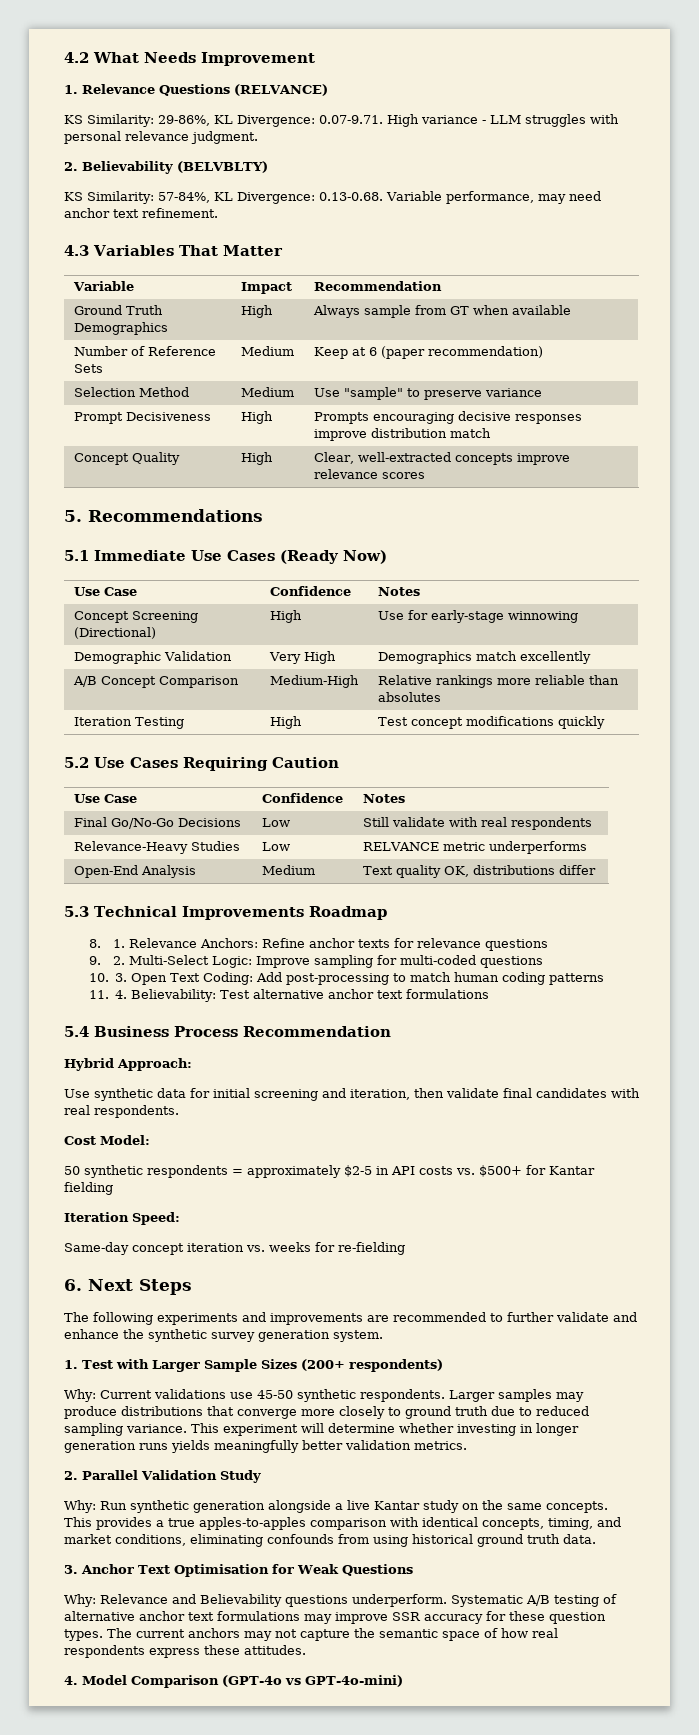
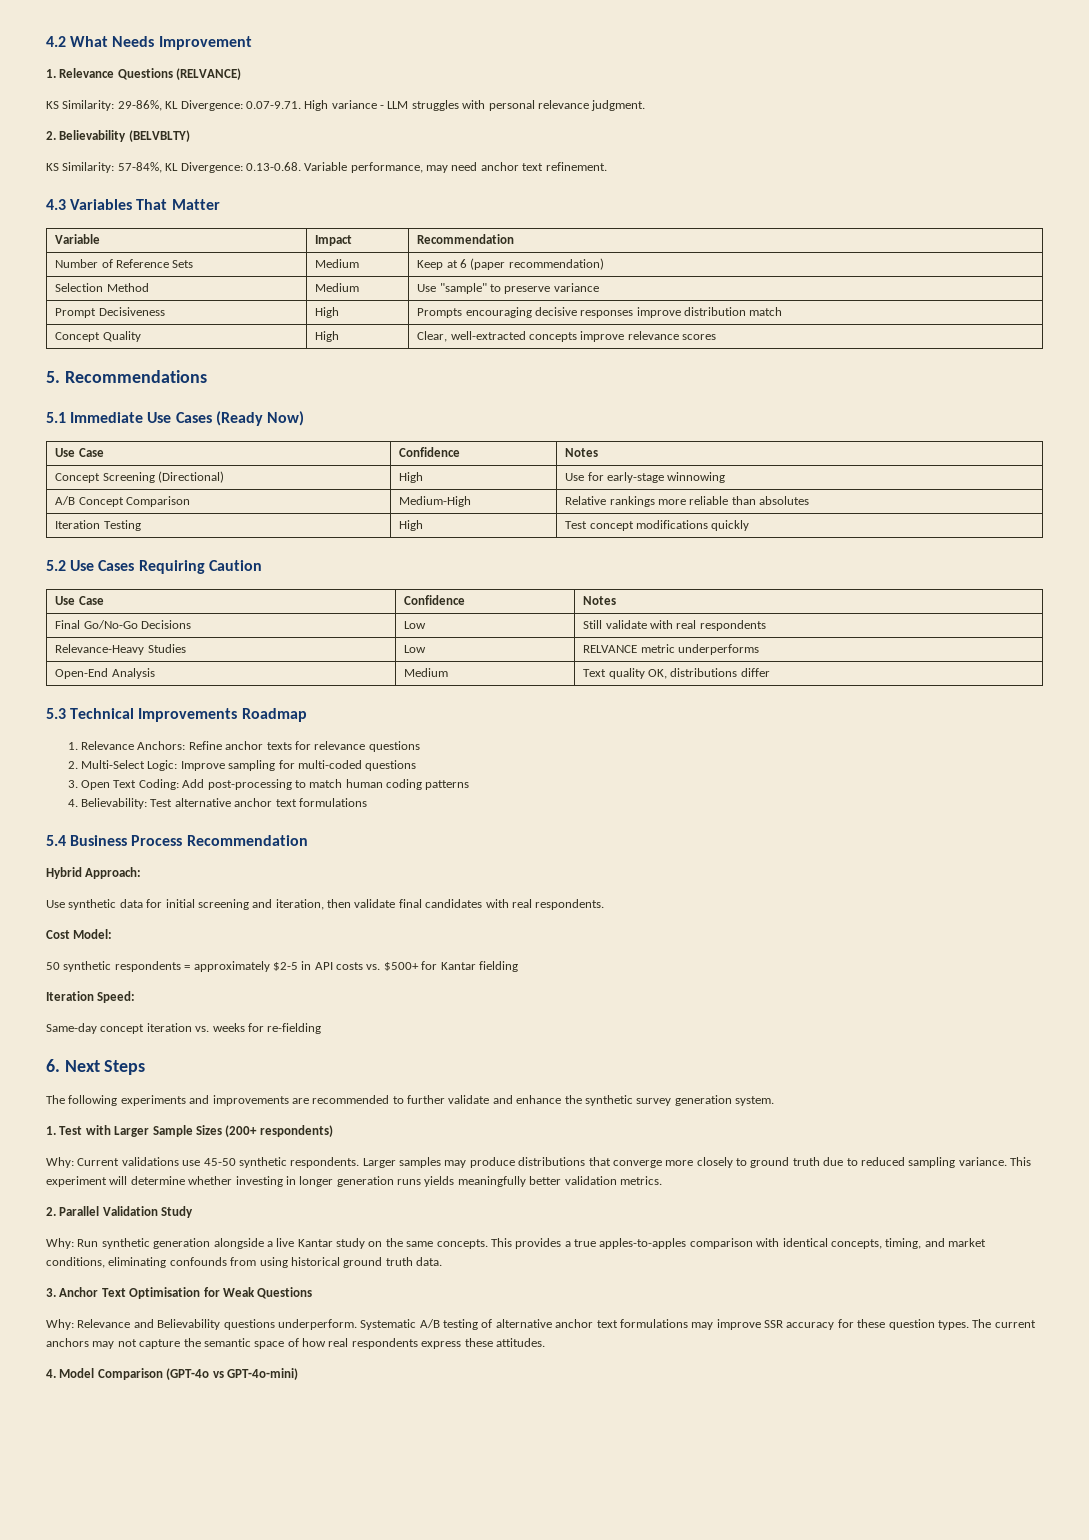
- Ground Truth Demographics | High | Always sample from GT when available
- Demographic Validation | Very High | Demographics match excellently
- 8. 1. Relevance Anchors: Refine anchor texts for relevance questions
+ 1. Relevance Anchors: Refine anchor texts for relevance questions
- 9. 2. Multi-Select Logic: Improve sampling for multi-coded questions
+ 2. Multi-Select Logic: Improve sampling for multi-coded questions
- 10. 3. Open Text Coding: Add post-processing to match human coding patterns
+ 3. Open Text Coding: Add post-processing to match human coding patterns
- 11. 4. Believability: Test alternative anchor text formulations
+ 4. Believability: Test alternative anchor text formulations

